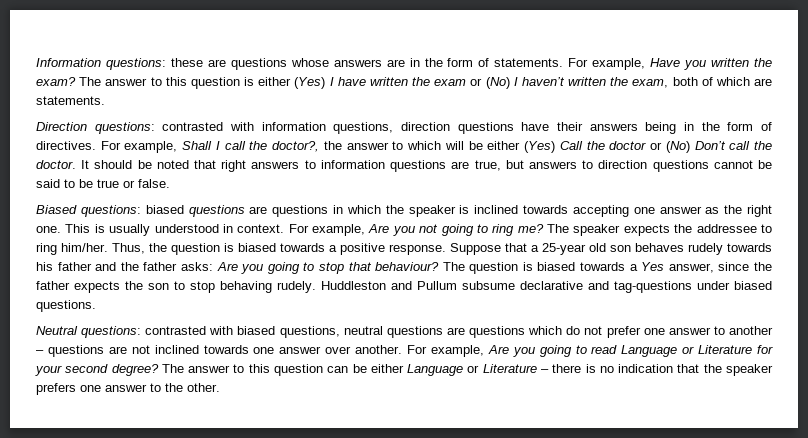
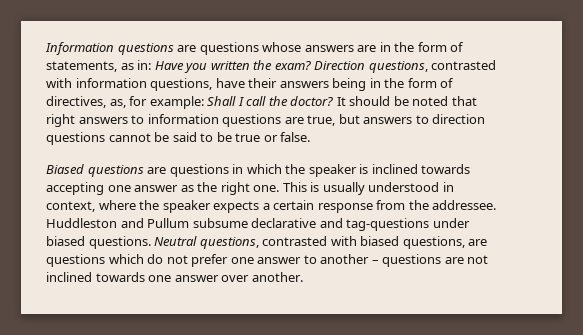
- Information questions: these are questions whose answers are in the form of statements. For example, Have you written the exam?
+ Information questions are questions whose answers are in the form of statements, as in: Have you written the exam?
- The answer to this question is either (Yes) I have written the exam or (No) I haven’t written the exam, both of which are statements.
- Direction questions: contrasted with information questions, direction questions have their answers being in the form of directives. For example, Shall I call the doctor?, the answer to which will be either (Yes) Call the doctor or (No) Don’t call the doctor.
+ Direction questions, contrasted with information questions, have their answers being in the form of directives, as, for example: Shall I call the doctor?
- Biased questions: biased questions are questions in which the speaker is inclined towards accepting one answer as the right one.
+ Biased questions are questions in which the speaker is inclined towards accepting one answer as the right one.
- This is usually understood in context. For example, Are you not going to ring me? The speaker expects the addressee to ring him/her. Thus, the question is biased towards a positive response. Suppose that a 25-year old son behaves rudely towards his father and the father asks: Are you going to stop that behaviour? The question is biased towards a Yes answer, since the father expects the son to stop behaving rudely.
+ This is usually understood in context, where the speaker expects a certain response from the addressee.
- Huddleston and Pullum subsume declarative and tag-questions under biased questions.
- Neutral questions: contrasted with biased questions, neutral questions are questions which do not prefer one answer to another – questions are not inclined towards one answer over another. For example, Are you going to read Language or Literature for your second degree? The answer to this question can be either Language or Literature – there is no indication that the speaker prefers one answer to the other.
+ Huddleston and Pullum subsume declarative and tag-questions under biased questions. Neutral questions, contrasted with biased questions, are questions which do not prefer one answer to another – questions are not inclined towards one answer over another.

